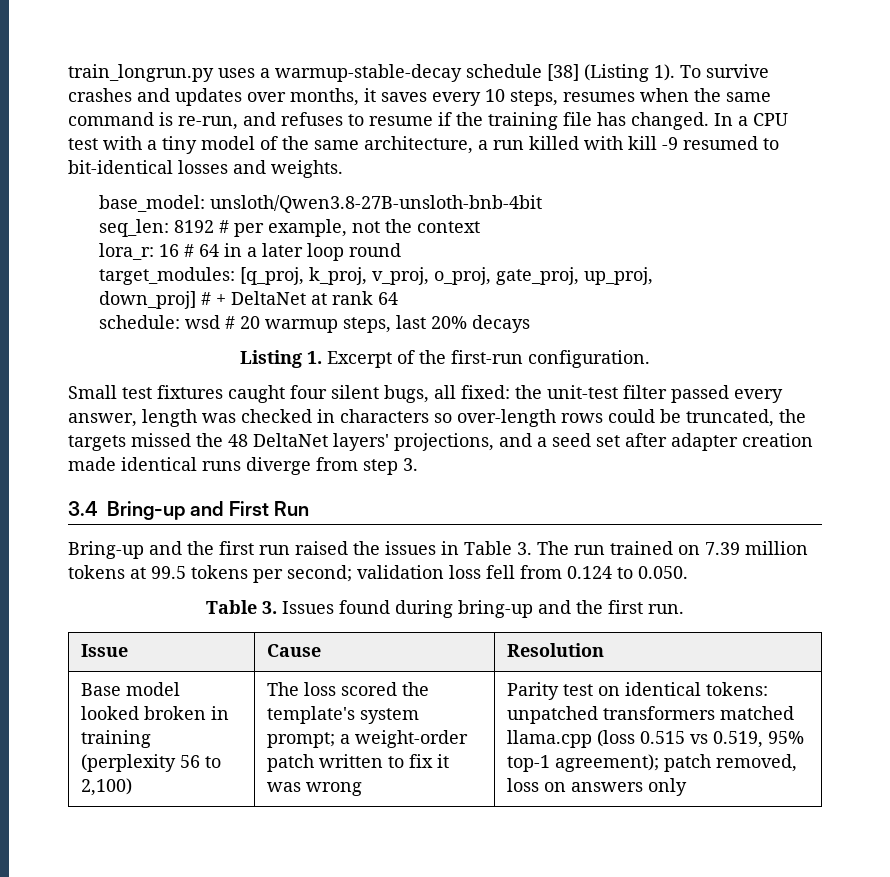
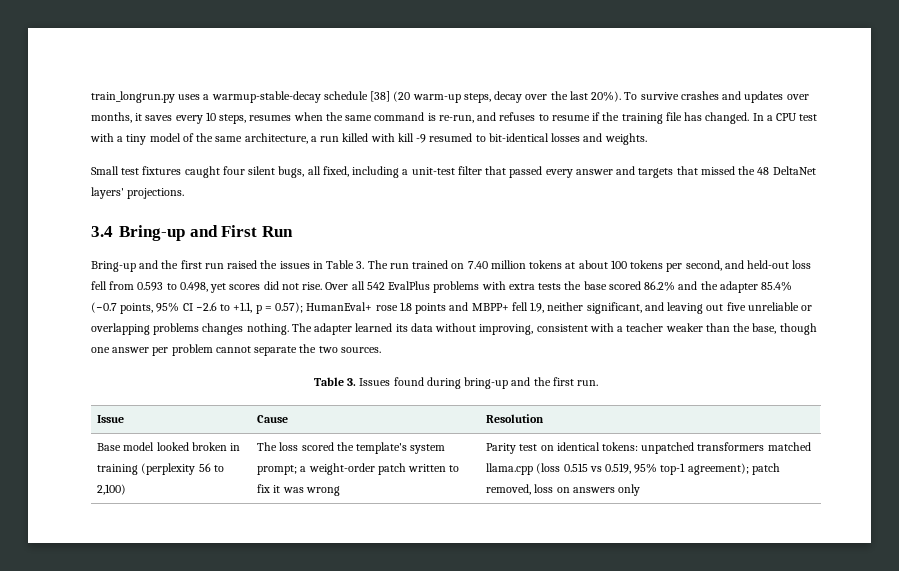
- train_longrun.py uses a warmup-stable-decay schedule [38] (Listing 1).
+ train_longrun.py uses a warmup-stable-decay schedule [38] (20 warm-up steps, decay over the last 20%).
- base_model: unsloth/Qwen3.8-27B-unsloth-bnb-4bit
- seq_len: 8192 # per example, not the context
- lora_r: 16 # 64 in a later loop round
- target_modules: [q_proj, k_proj, v_proj, o_proj, gate_proj, up_proj,
- down_proj] # + DeltaNet at rank 64
- schedule: wsd # 20 warmup steps, last 20% decays
- Listing 1. Excerpt of the first-run configuration.
- Small test fixtures caught four silent bugs, all fixed: the unit-test filter passed every answer, length was checked in characters so over-length rows could be truncated, the targets missed the 48 DeltaNet layers' projections, and a seed set after adapter creation made identical runs diverge from step 3.
+ Small test fixtures caught four silent bugs, all fixed, including a unit-test filter that passed every answer and targets that missed the 48 DeltaNet layers' projections.
- Bring-up and the first run raised the issues in Table 3. The run trained on 7.39 million tokens at 99.5 tokens per second; validation loss fell from 0.124 to 0.050.
+ Bring-up and the first run raised the issues in Table 3. The run trained on 7.40 million tokens at about 100 tokens per second, and held-out loss fell from 0.593 to 0.498, yet scores did not rise. Over all 542 EvalPlus problems with extra tests the base scored 86.2% and the adapter 85.4% (−0.7 points, 95% CI −2.6 to +1.1, p = 0.57); HumanEval+ rose 1.8 points and MBPP+ fell 1.9, neither significant, and leaving out five unreliable or overlapping problems changes nothing. The adapter learned its data without improving, consistent with a teacher weaker than the base, though one answer per problem cannot separate the two sources.

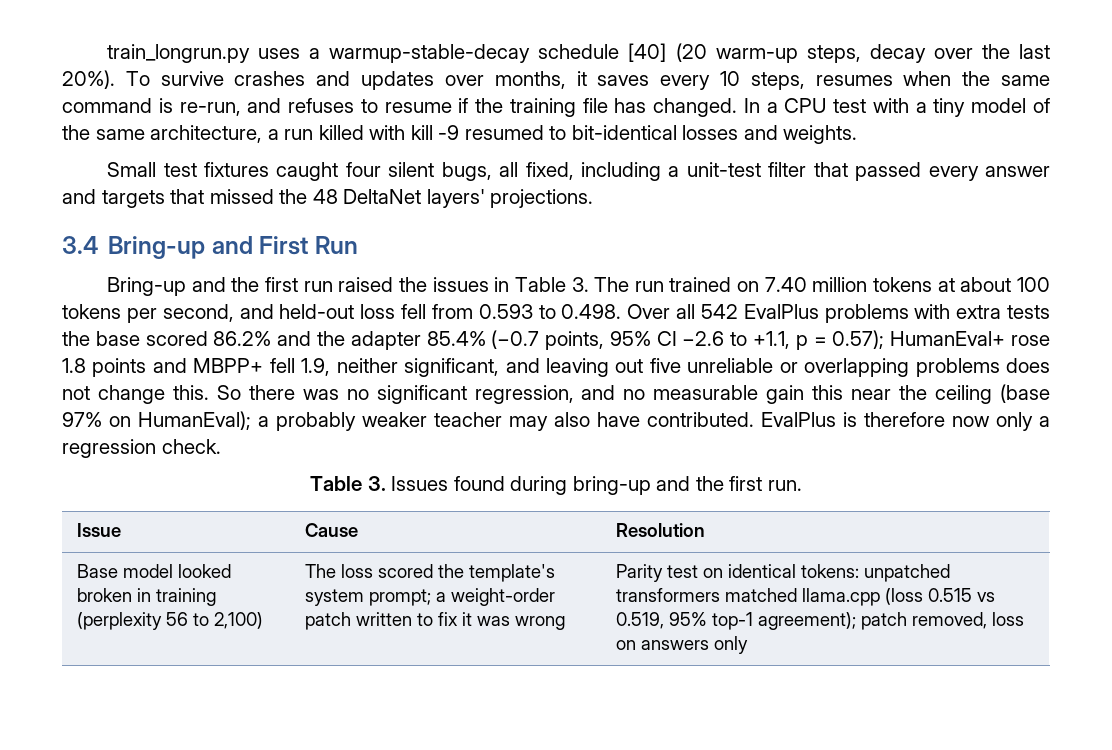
- train_longrun.py uses a warmup-stable-decay schedule [38] (20 warm-up steps, decay over the last 20%).
+ train_longrun.py uses a warmup-stable-decay schedule [40] (20 warm-up steps, decay over the last 20%).
- Bring-up and the first run raised the issues in Table 3. The run trained on 7.40 million tokens at about 100 tokens per second, and held-out loss fell from 0.593 to 0.498, yet scores did not rise. Over all 542 EvalPlus problems with extra tests the base scored 86.2% and the adapter 85.4% (−0.7 points, 95% CI −2.6 to +1.1, p = 0.57);
+ Bring-up and the first run raised the issues in Table 3. The run trained on 7.40 million tokens at about 100 tokens per second, and held-out loss fell from 0.593 to 0.498. Over all 542 EvalPlus problems with extra tests the base scored 86.2% and the adapter 85.4% (−0.7 points, 95% CI −2.6 to +1.1, p = 0.57);
- HumanEval+ rose 1.8 points and MBPP+ fell 1.9, neither significant, and leaving out five unreliable or overlapping problems changes nothing. The adapter learned its data without improving, consistent with a teacher weaker than the base, though one answer per problem cannot separate the two sources.
+ HumanEval+ rose 1.8 points and MBPP+ fell 1.9, neither significant, and leaving out five unreliable or overlapping problems does not change this. So there was no significant regression, and no measurable gain this near the ceiling (base 97% on HumanEval); a probably weaker teacher may also have contributed. EvalPlus is therefore now only a regression check.

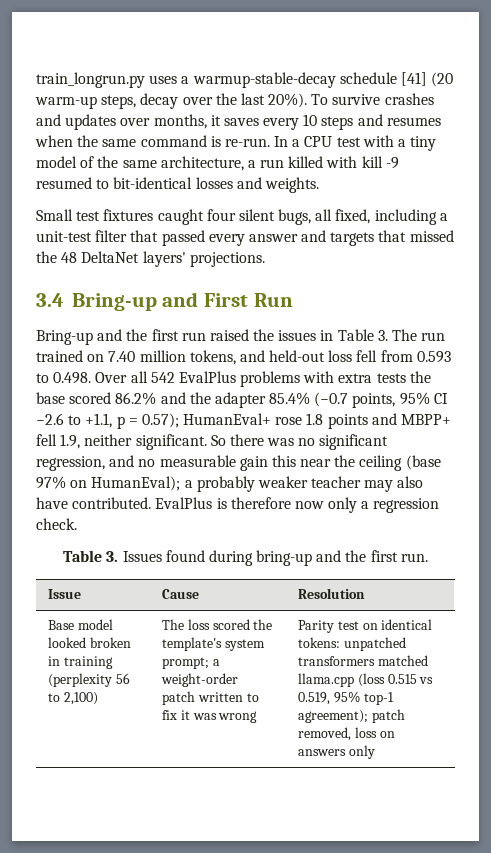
- train_longrun.py uses a warmup-stable-decay schedule [40] (20 warm-up steps, decay over the last 20%).
+ train_longrun.py uses a warmup-stable-decay schedule [41] (20 warm-up steps, decay over the last 20%).
- To survive crashes and updates over months, it saves every 10 steps, resumes when the same command is re-run, and refuses to resume if the training file has changed.
+ To survive crashes and updates over months, it saves every 10 steps and resumes when the same command is re-run.
- Bring-up and the first run raised the issues in Table 3. The run trained on 7.40 million tokens at about 100 tokens per second, and held-out loss fell from 0.593 to 0.498. Over all 542 EvalPlus problems with extra tests the base scored 86.2% and the adapter 85.4% (−0.7 points, 95% CI −2.6 to +1.1, p = 0.57); HumanEval+ rose 1.8 points and MBPP+ fell 1.9, neither significant, and leaving out five unreliable or overlapping problems does not change this.
+ Bring-up and the first run raised the issues in Table 3. The run trained on 7.40 million tokens, and held-out loss fell from 0.593 to 0.498. Over all 542 EvalPlus problems with extra tests the base scored 86.2% and the adapter 85.4% (−0.7 points, 95% CI −2.6 to +1.1, p = 0.57); HumanEval+ rose 1.8 points and MBPP+ fell 1.9, neither significant.

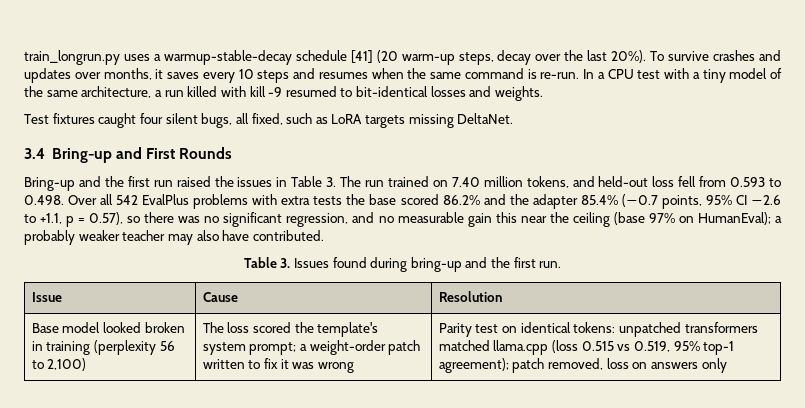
- Small test fixtures caught four silent bugs, all fixed, including a unit-test filter that passed every answer and targets that missed the 48 DeltaNet layers' projections.
+ Test fixtures caught four silent bugs, all fixed, such as LoRA targets missing DeltaNet.
- 3.4 Bring-up and First Run
+ 3.4 Bring-up and First Rounds
- Bring-up and the first run raised the issues in Table 3. The run trained on 7.40 million tokens, and held-out loss fell from 0.593 to 0.498. Over all 542 EvalPlus problems with extra tests the base scored 86.2% and the adapter 85.4% (−0.7 points, 95% CI −2.6 to +1.1, p = 0.57); HumanEval+ rose 1.8 points and MBPP+ fell 1.9, neither significant. So there was no significant regression, and no measurable gain this near the ceiling (base 97% on HumanEval);
+ Bring-up and the first run raised the issues in Table 3. The run trained on 7.40 million tokens, and held-out loss fell from 0.593 to 0.498. Over all 542 EvalPlus problems with extra tests the base scored 86.2% and the adapter 85.4% (−0.7 points, 95% CI −2.6 to +1.1, p = 0.57), so there was no significant regression, and no measurable gain this near the ceiling (base 97% on HumanEval);
- EvalPlus is therefore now only a regression check.

